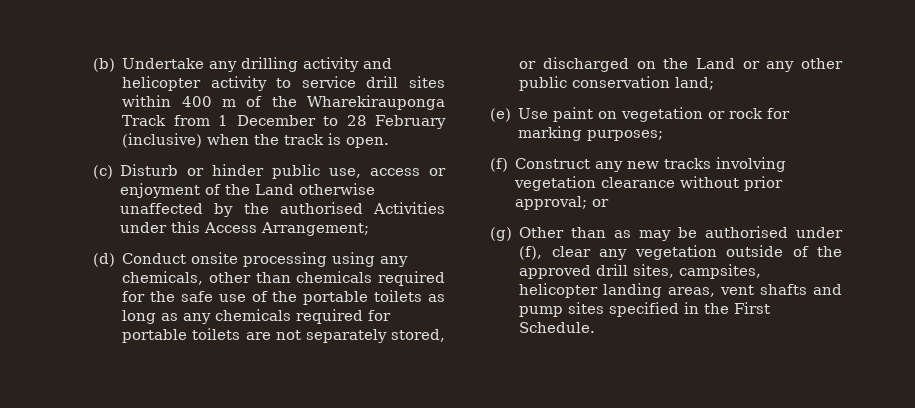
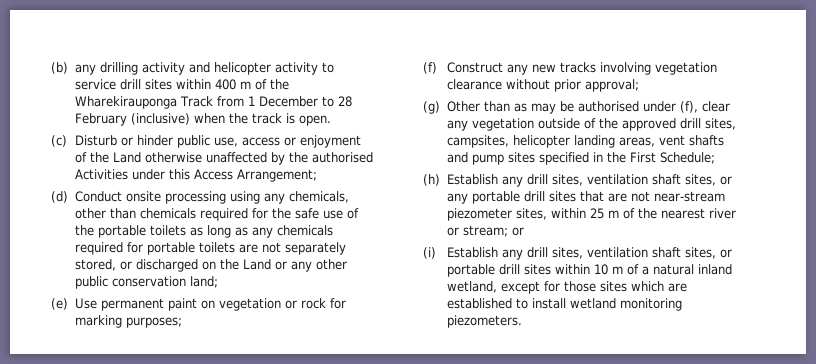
- (b) Undertake any drilling activity and helicopter activity to service drill sites within 400 m of the Wharekirauponga Track from 1 December to 28 February (inclusive) when the track is open.
+ (b) any drilling activity and helicopter activity to service drill sites within 400 m of the Wharekirauponga Track from 1 December to 28 February (inclusive) when the track is open.
- (e) Use paint on vegetation or rock for marking purposes;
+ (e) Use permanent paint on vegetation or rock for marking purposes;
- (f) Construct any new tracks involving vegetation clearance without prior approval; or
+ (f) Construct any new tracks involving vegetation clearance without prior approval;
- (g) Other than as may be authorised under (f), clear any vegetation outside of the approved drill sites, campsites, helicopter landing areas, vent shafts and pump sites specified in the First Schedule.
+ (g) Other than as may be authorised under (f), clear any vegetation outside of the approved drill sites, campsites, helicopter landing areas, vent shafts and pump sites specified in the First Schedule;
+ (h) Establish any drill sites, ventilation shaft sites, or any portable drill sites that are not near-stream piezometer sites, within 25 m of the nearest river or stream; or
+ (i) Establish any drill sites, ventilation shaft sites, or portable drill sites within 10 m of a natural inland wetland, except for those sites which are established to install wetland monitoring piezometers.

